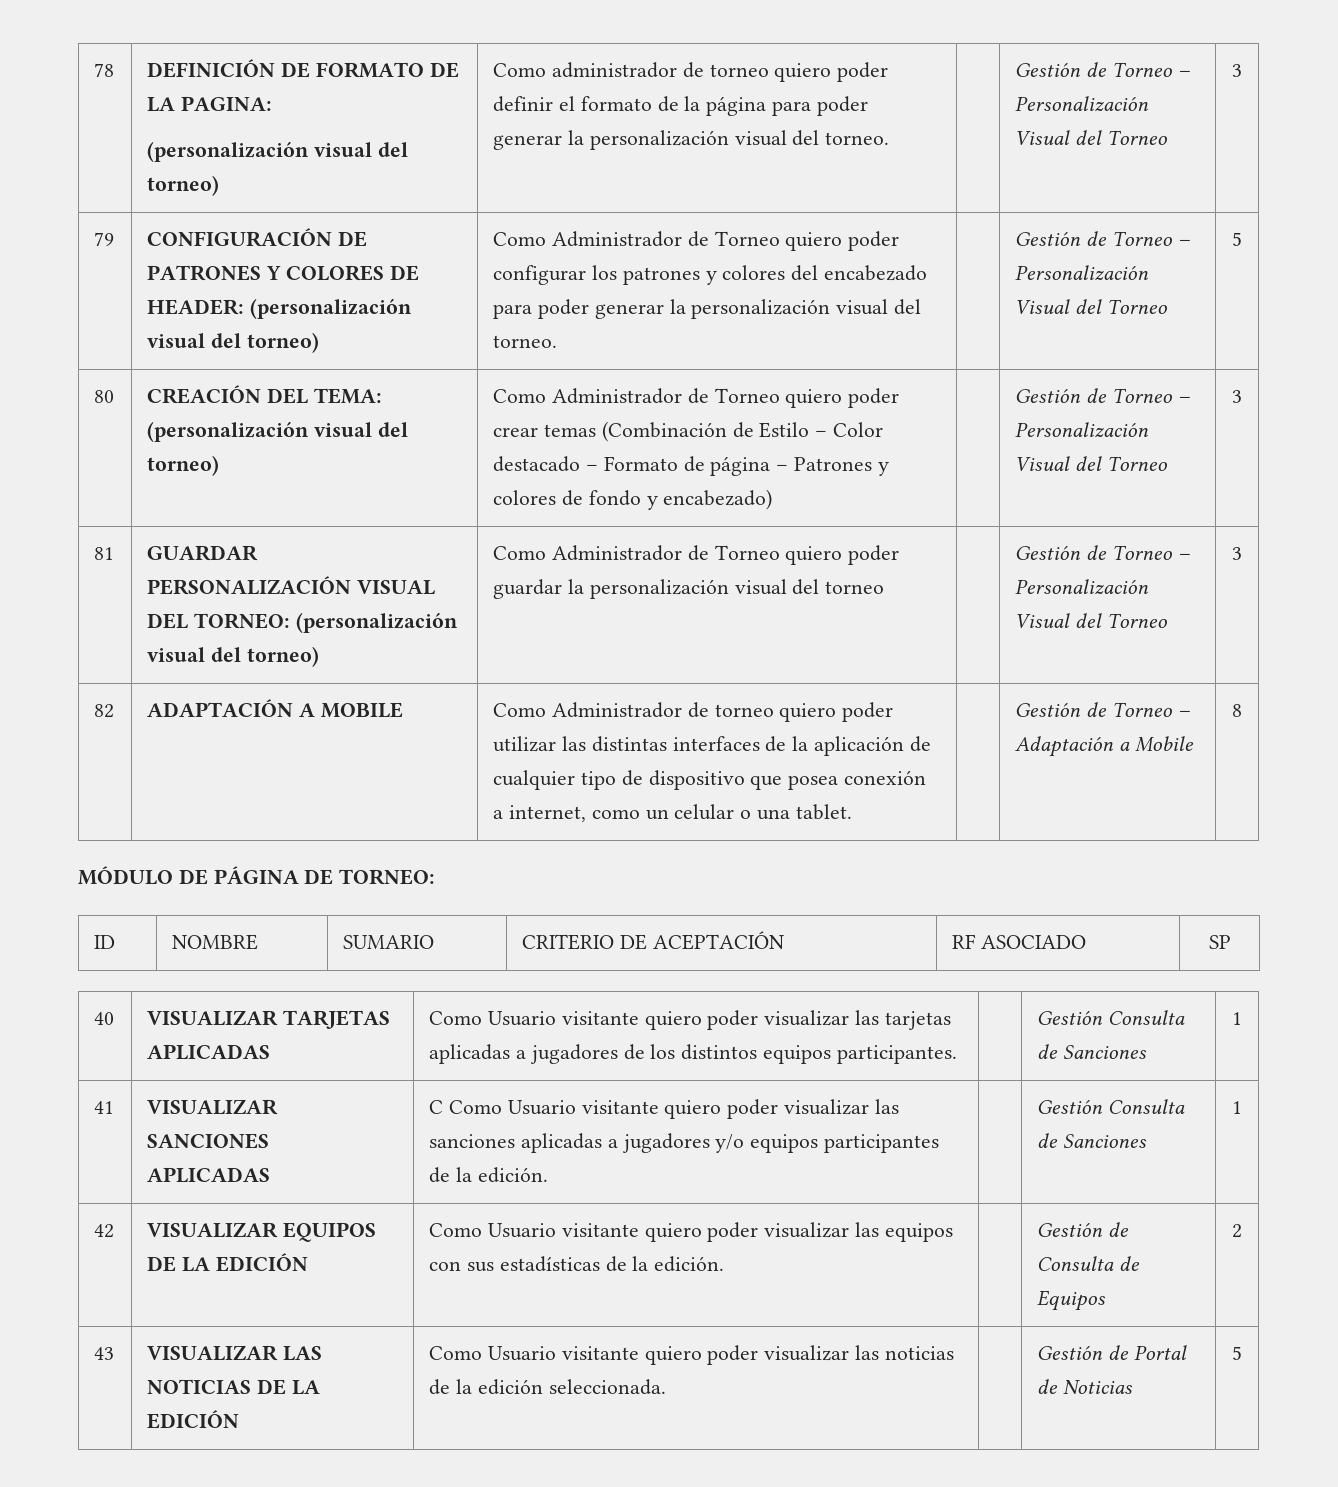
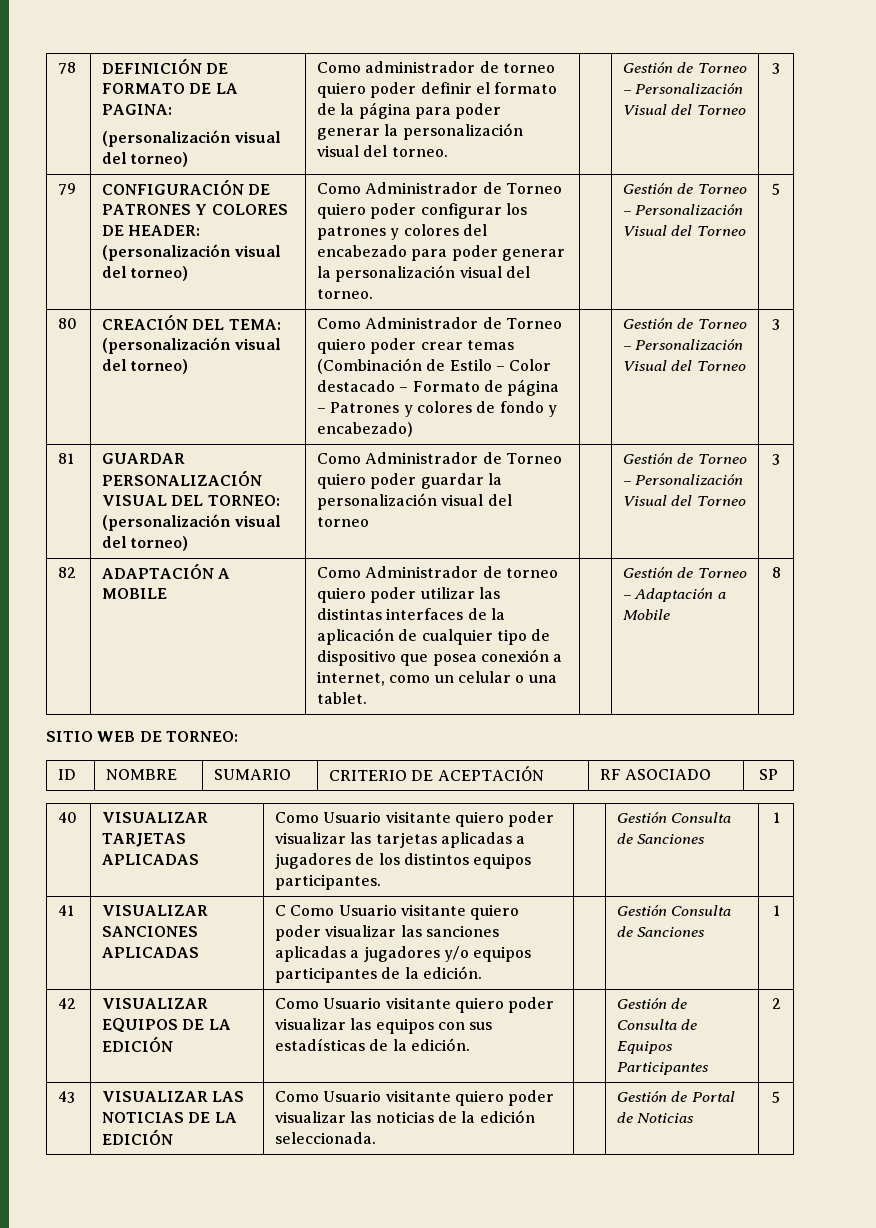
- MÓDULO DE PÁGINA DE TORNEO:
+ SITIO WEB DE TORNEO:
- 42 | VISUALIZAR EQUIPOS DE LA EDICIÓN | Como Usuario visitante quiero poder visualizar las equipos con sus estadísticas de la edición. | | Gestión de Consulta de Equipos | 2
+ 42 | VISUALIZAR EQUIPOS DE LA EDICIÓN | Como Usuario visitante quiero poder visualizar las equipos con sus estadísticas de la edición. | | Gestión de Consulta de Equipos Participantes | 2

